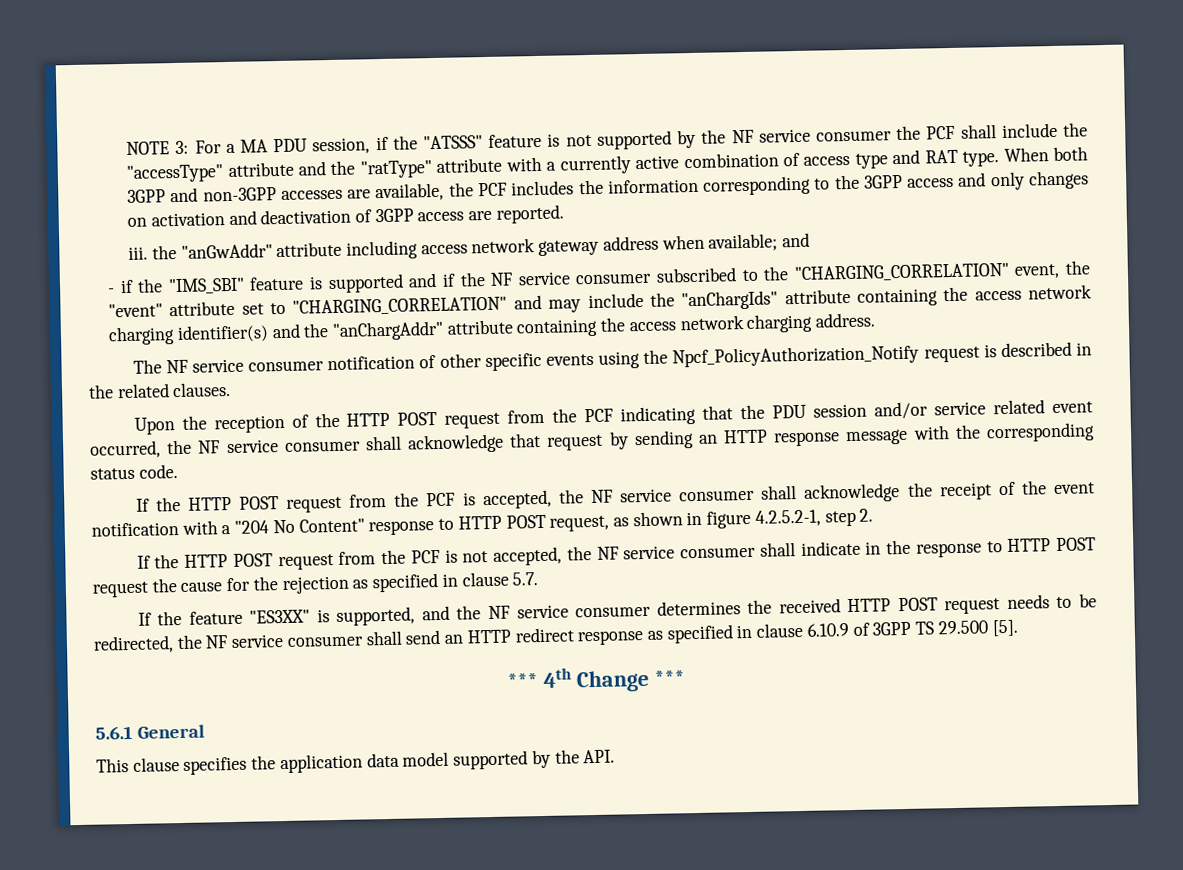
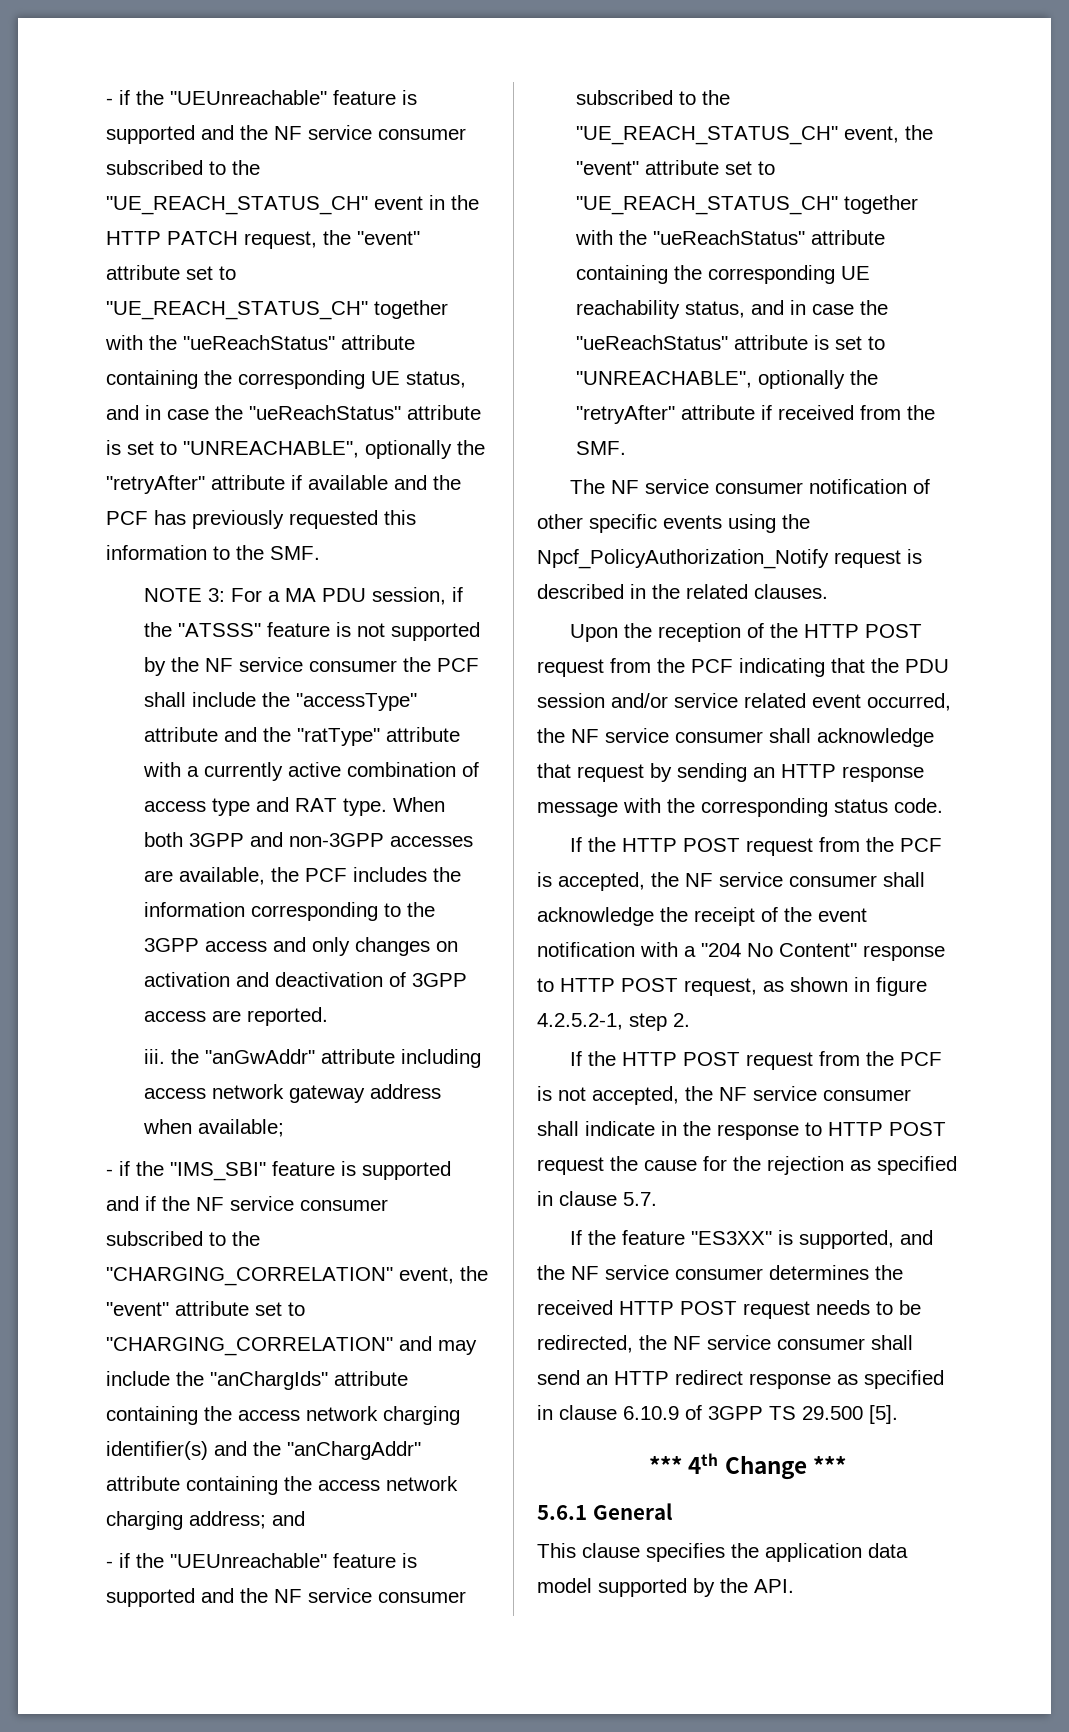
+ - if the "UEUnreachable" feature is supported and the NF service consumer subscribed to the "UE_REACH_STATUS_CH" event in the HTTP PATCH request, the "event" attribute set to "UE_REACH_STATUS_CH" together with the "ueReachStatus" attribute containing the corresponding UE status, and in case the "ueReachStatus" attribute is set to "UNREACHABLE", optionally the "retryAfter" attribute if available and the PCF has previously requested this information to the SMF.
- iii. the "anGwAddr" attribute including access network gateway address when available; and
+ iii. the "anGwAddr" attribute including access network gateway address when available;
- - if the "IMS_SBI" feature is supported and if the NF service consumer subscribed to the "CHARGING_CORRELATION" event, the "event" attribute set to "CHARGING_CORRELATION" and may include the "anChargIds" attribute containing the access network charging identifier(s) and the "anChargAddr" attribute containing the access network charging address.
+ - if the "IMS_SBI" feature is supported and if the NF service consumer subscribed to the "CHARGING_CORRELATION" event, the "event" attribute set to "CHARGING_CORRELATION" and may include the "anChargIds" attribute containing the access network charging identifier(s) and the "anChargAddr" attribute containing the access network charging address; and
+ - if the "UEUnreachable" feature is supported and the NF service consumer subscribed to the "UE_REACH_STATUS_CH" event, the "event" attribute set to "UE_REACH_STATUS_CH" together with the "ueReachStatus" attribute containing the corresponding UE reachability status, and in case the "ueReachStatus" attribute is set to "UNREACHABLE", optionally the "retryAfter" attribute if received from the SMF.

